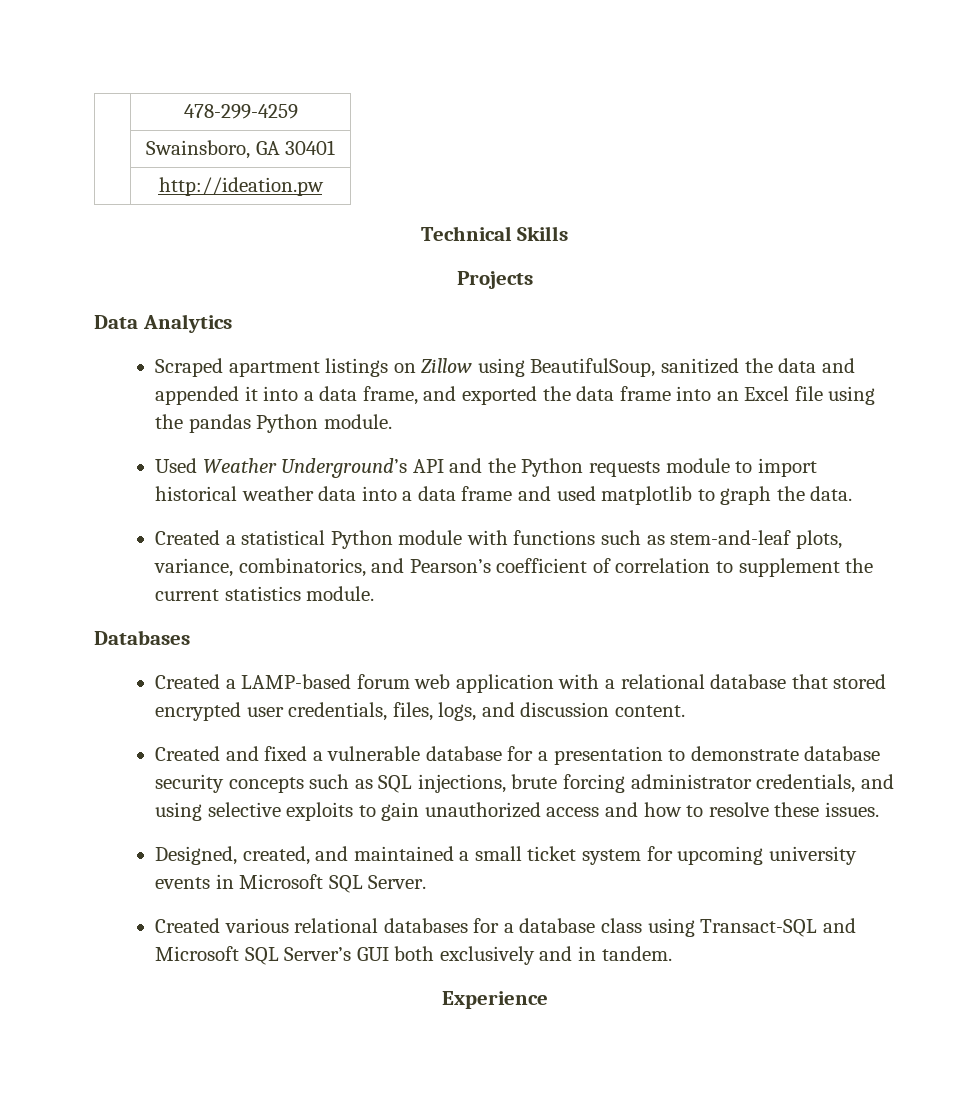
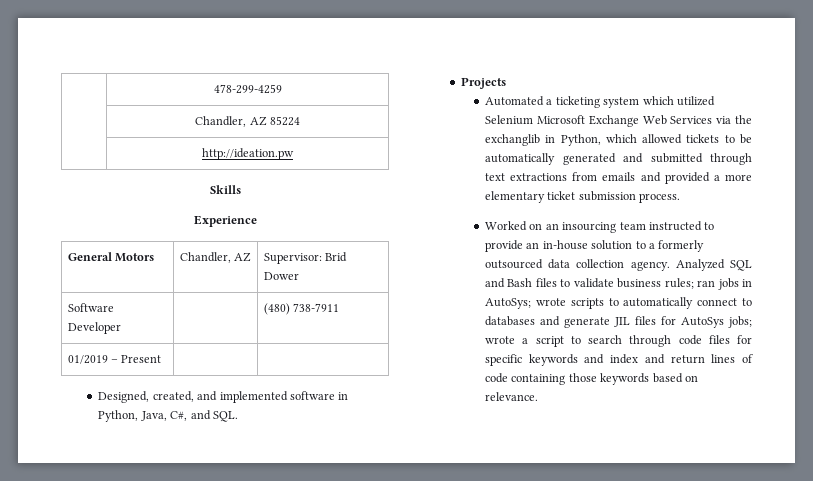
- | Swainsboro, GA 30401
+ | Chandler, AZ 85224
- Technical Skills
+ Skills
+ Experience
+ General Motors | Chandler, AZ | Supervisor: Brid Dower
+ Software Developer | | (480) 738-7911
+ 01/2019 – Present | |
+ Designed, created, and implemented software in Python, Java, C#, and SQL.
  Projects
- Data Analytics
- Scraped apartment listings on Zillow using BeautifulSoup, sanitized the data and appended it into a data frame, and exported the data frame into an Excel file using the pandas Python module.
- Used Weather Underground’s API and the Python requests module to import historical weather data into a data frame and used matplotlib to graph the data.
- Created a statistical Python module with functions such as stem-and-leaf plots, variance, combinatorics, and Pearson’s coefficient of correlation to supplement the current statistics module.
- Databases
- Created a LAMP-based forum web application with a relational database that stored encrypted user credentials, files, logs, and discussion content.
- Created and fixed a vulnerable database for a presentation to demonstrate database security concepts such as SQL injections, brute forcing administrator credentials, and using selective exploits to gain unauthorized access and how to resolve these issues.
- Designed, created, and maintained a small ticket system for upcoming university events in Microsoft SQL Server.
- Created various relational databases for a database class using Transact-SQL and Microsoft SQL Server’s GUI both exclusively and in tandem.
- Experience
+ Automated a ticketing system which utilized Selenium Microsoft Exchange Web Services via the exchanglib in Python, which allowed tickets to be automatically generated and submitted through text extractions from emails and provided a more elementary ticket submission process.
+ Worked on an insourcing team instructed to provide an in-house solution to a formerly outsourced data collection agency. Analyzed SQL and Bash files to validate business rules; ran jobs in AutoSys; wrote scripts to automatically connect to databases and generate JIL files for AutoSys jobs; wrote a script to search through code files for specific keywords and index and return lines of code containing those keywords based on relevance.

